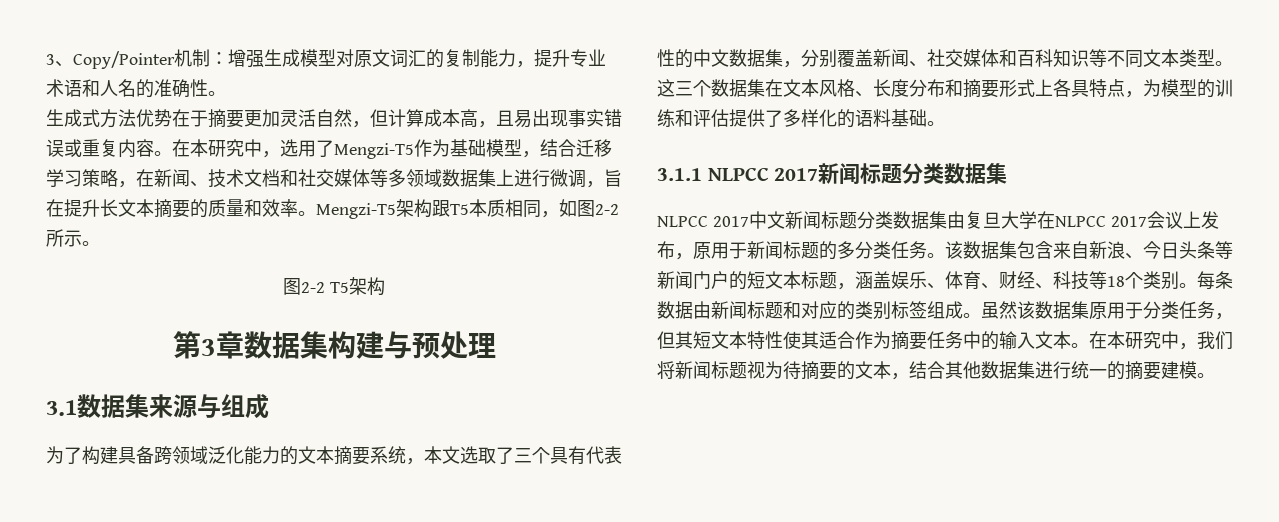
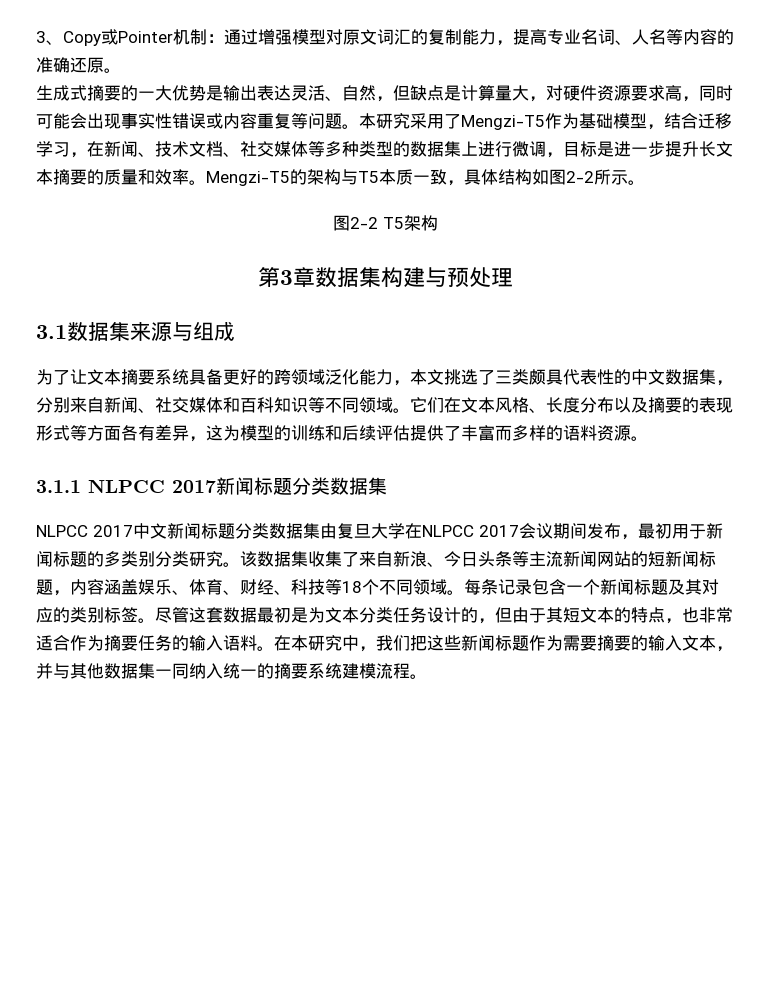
- 3、Copy/Pointer机制：增强生成模型对原文词汇的复制能力，提升专业术语和人名的准确性。
- 生成式方法优势在于摘要更加灵活自然，但计算成本高，且易出现事实错误或重复内容。在本研究中，选用了Mengzi-T5作为基础模型，结合迁移学习策略，在新闻、技术文档和社交媒体等多领域数据集上进行微调，旨在提升长文本摘要的质量和效率。
+ 3、Copy或Pointer机制：通过增强模型对原文词汇的复制能力，提高专业名词、人名等内容的准确还原。
+ 生成式摘要的一大优势是输出表达灵活、自然，但缺点是计算量大，对硬件资源要求高，同时可能会出现事实性错误或内容重复等问题。本研究采用了Mengzi-T5作为基础模型，结合迁移学习，在新闻、技术文档、社交媒体等多种类型的数据集上进行微调，目标是进一步提升长文本摘要的质量和效率。
- Mengzi-T5架构跟T5本质相同，如图2-2所示。
+ Mengzi-T5的架构与T5本质一致，具体结构如图2-2所示。
- 为了构建具备跨领域泛化能力的文本摘要系统，本文选取了三个具有代表性的中文数据集，分别覆盖新闻、社交媒体和百科知识等不同文本类型。这三个数据集在文本风格、长度分布和摘要形式上各具特点，为模型的训练和评估提供了多样化的语料基础。
+ 为了让文本摘要系统具备更好的跨领域泛化能力，本文挑选了三类颇具代表性的中文数据集，分别来自新闻、社交媒体和百科知识等不同领域。它们在文本风格、长度分布以及摘要的表现形式等方面各有差异，这为模型的训练和后续评估提供了丰富而多样的语料资源。
- NLPCC 2017中文新闻标题分类数据集由复旦大学在NLPCC 2017会议上发布，原用于新闻标题的多分类任务。
+ NLPCC 2017中文新闻标题分类数据集由复旦大学在NLPCC 2017会议期间发布，最初用于新闻标题的多类别分类研究。
- 该数据集包含来自新浪、今日头条等新闻门户的短文本标题，涵盖娱乐、体育、财经、科技等18个类别。每条数据由新闻标题和对应的类别标签组成。虽然该数据集原用于分类任务，但其短文本特性使其适合作为摘要任务中的输入文本。
+ 该数据集收集了来自新浪、今日头条等主流新闻网站的短新闻标题，内容涵盖娱乐、体育、财经、科技等18个不同领域。每条记录包含一个新闻标题及其对应的类别标签。尽管这套数据最初是为文本分类任务设计的，但由于其短文本的特点，也非常适合作为摘要任务的输入语料。
- 在本研究中，我们将新闻标题视为待摘要的文本，结合其他数据集进行统一的摘要建模。
+ 在本研究中，我们把这些新闻标题作为需要摘要的输入文本，并与其他数据集一同纳入统一的摘要系统建模流程。

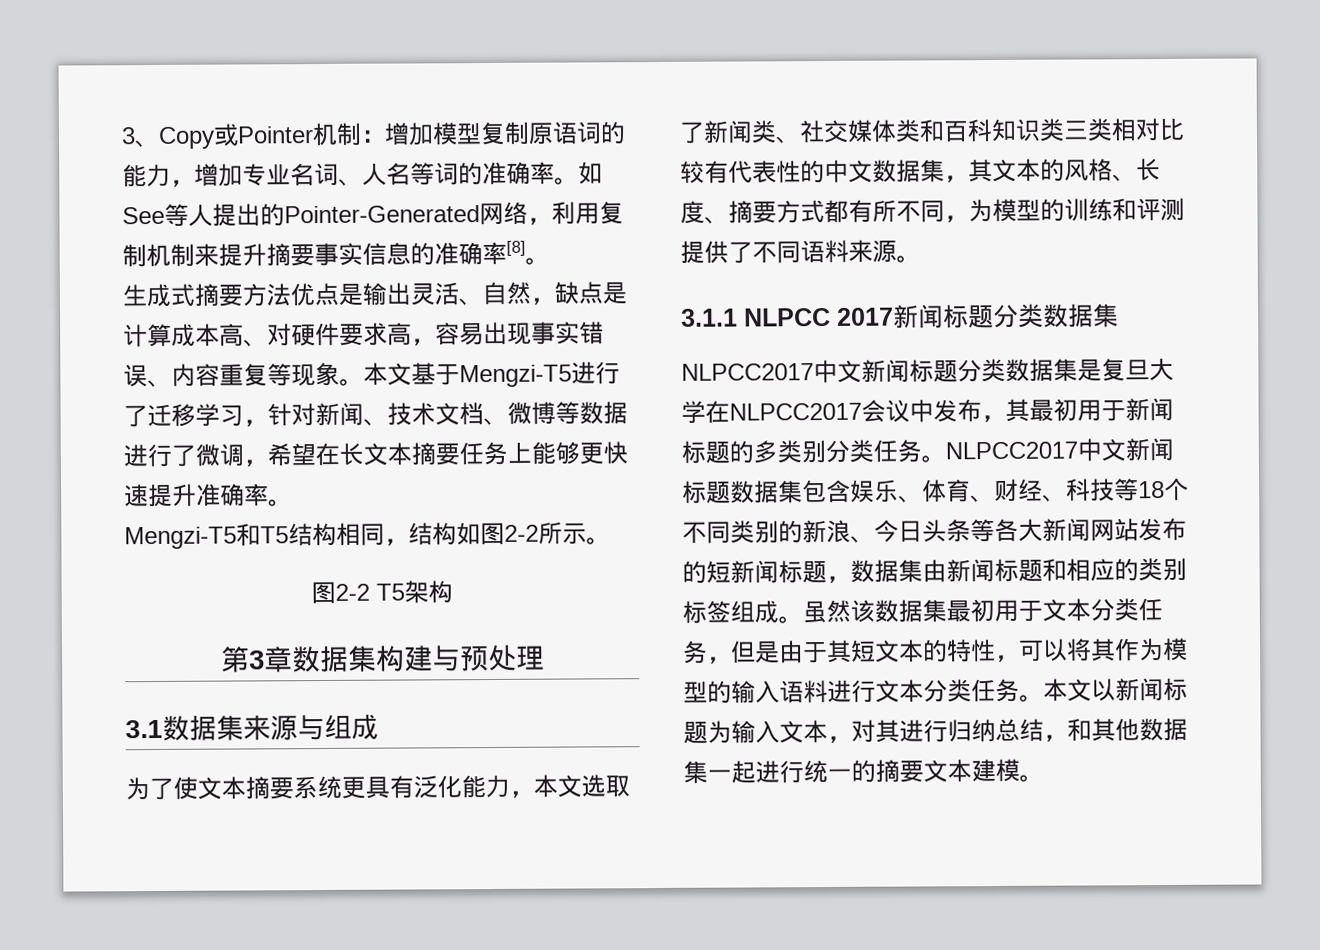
- 3、Copy或Pointer机制：通过增强模型对原文词汇的复制能力，提高专业名词、人名等内容的准确还原。
- 生成式摘要的一大优势是输出表达灵活、自然，但缺点是计算量大，对硬件资源要求高，同时可能会出现事实性错误或内容重复等问题。本研究采用了Mengzi-T5作为基础模型，结合迁移学习，在新闻、技术文档、社交媒体等多种类型的数据集上进行微调，目标是进一步提升长文本摘要的质量和效率。Mengzi-T5的架构与T5本质一致，具体结构如图2-2所示。
+ 3、Copy或Pointer机制：增加模型复制原语词的能力，增加专业名词、人名等词的准确率。如See等人提出的Pointer-Generated网络，利用复制机制来提升摘要事实信息的准确率[8]。
+ 生成式摘要方法优点是输出灵活、自然，缺点是计算成本高、对硬件要求高，容易出现事实错误、内容重复等现象。本文基于Mengzi-T5进行了迁移学习，针对新闻、技术文档、微博等数据进行了微调，希望在长文本摘要任务上能够更快速提升准确率。
+ Mengzi-T5和T5结构相同，结构如图2-2所示。
- 为了让文本摘要系统具备更好的跨领域泛化能力，本文挑选了三类颇具代表性的中文数据集，分别来自新闻、社交媒体和百科知识等不同领域。它们在文本风格、长度分布以及摘要的表现形式等方面各有差异，这为模型的训练和后续评估提供了丰富而多样的语料资源。
+ 为了使文本摘要系统更具有泛化能力，本文选取了新闻类、社交媒体类和百科知识类三类相对比较有代表性的中文数据集，其文本的风格、长度、摘要方式都有所不同，为模型的训练和评测提供了不同语料来源。
- NLPCC 2017中文新闻标题分类数据集由复旦大学在NLPCC 2017会议期间发布，最初用于新闻标题的多类别分类研究。该数据集收集了来自新浪、今日头条等主流新闻网站的短新闻标题，内容涵盖娱乐、体育、财经、科技等18个不同领域。每条记录包含一个新闻标题及其对应的类别标签。尽管这套数据最初是为文本分类任务设计的，但由于其短文本的特点，也非常适合作为摘要任务的输入语料。在本研究中，我们把这些新闻标题作为需要摘要的输入文本，并与其他数据集一同纳入统一的摘要系统建模流程。
+ NLPCC2017中文新闻标题分类数据集是复旦大学在NLPCC2017会议中发布，其最初用于新闻标题的多类别分类任务。NLPCC2017中文新闻标题数据集包含娱乐、体育、财经、科技等18个不同类别的新浪、今日头条等各大新闻网站发布的短新闻标题，数据集由新闻标题和相应的类别标签组成。虽然该数据集最初用于文本分类任务，但是由于其短文本的特性，可以将其作为模型的输入语料进行文本分类任务。本文以新闻标题为输入文本，对其进行归纳总结，和其他数据集一起进行统一的摘要文本建模。

